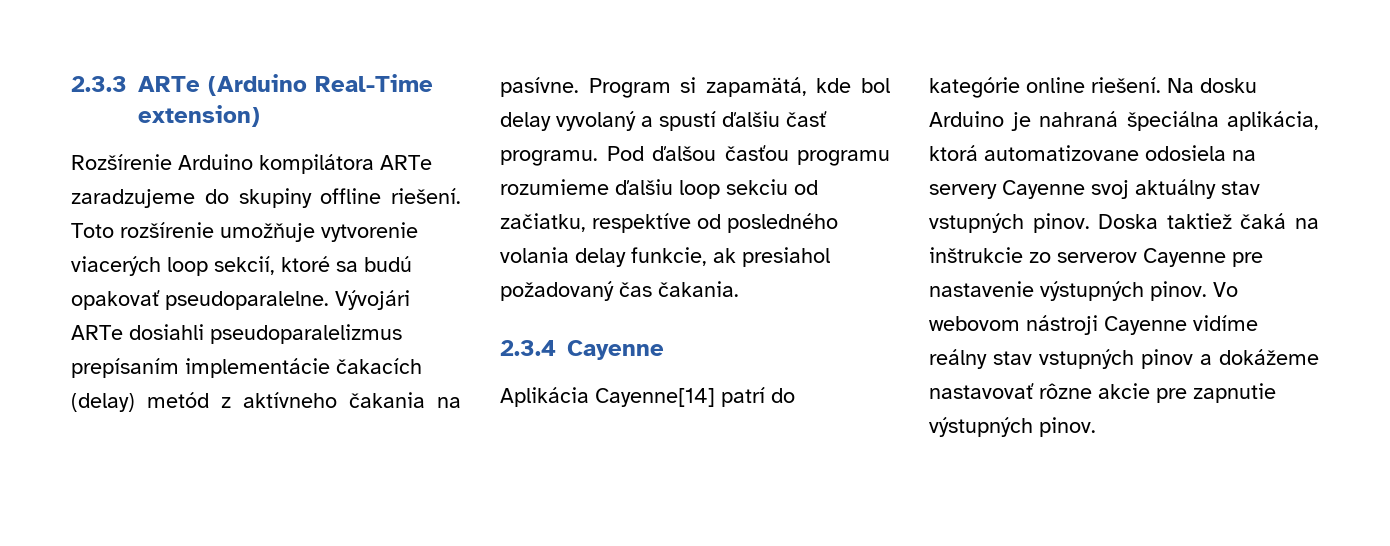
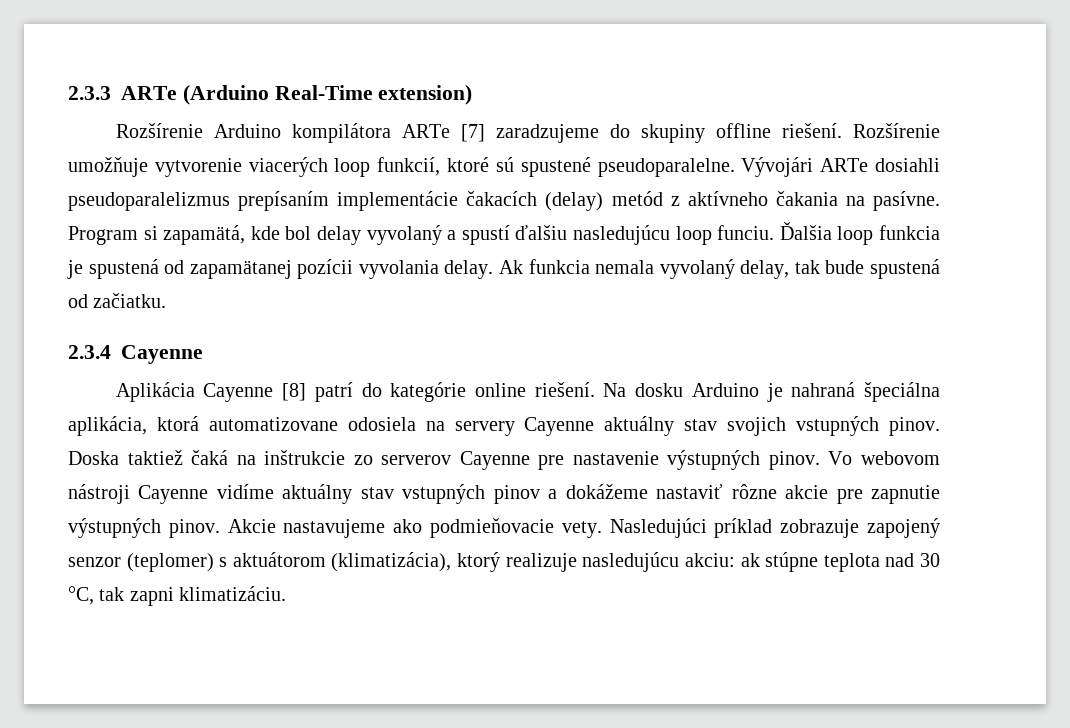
- Rozšírenie Arduino kompilátora ARTe zaradzujeme do skupiny offline riešení.
+ Rozšírenie Arduino kompilátora ARTe [7] zaradzujeme do skupiny offline riešení.
- Toto rozšírenie umožňuje vytvorenie viacerých loop sekcií, ktoré sa budú opakovať pseudoparalelne.
+ Rozšírenie umožňuje vytvorenie viacerých loop funkcií, ktoré sú spustené pseudoparalelne.
- Program si zapamätá, kde bol delay vyvolaný a spustí ďalšiu časť programu. Pod ďalšou časťou programu rozumieme ďalšiu loop sekciu od začiatku, respektíve od posledného volania delay funkcie, ak presiahol požadovaný čas čakania.
+ Program si zapamätá, kde bol delay vyvolaný a spustí ďalšiu nasledujúcu loop funciu. Ďalšia loop funkcia je spustená od zapamätanej pozícii vyvolania delay. Ak funkcia nemala vyvolaný delay, tak bude spustená od začiatku.
- Aplikácia Cayenne[14] patrí do kategórie online riešení.
+ Aplikácia Cayenne [8] patrí do kategórie online riešení.
- Na dosku Arduino je nahraná špeciálna aplikácia, ktorá automatizovane odosiela na servery Cayenne svoj aktuálny stav vstupných pinov.
+ Na dosku Arduino je nahraná špeciálna aplikácia, ktorá automatizovane odosiela na servery Cayenne aktuálny stav svojich vstupných pinov.
- Vo webovom nástroji Cayenne vidíme reálny stav vstupných pinov a dokážeme nastavovať rôzne akcie pre zapnutie výstupných pinov.
+ Vo webovom nástroji Cayenne vidíme aktuálny stav vstupných pinov a dokážeme nastaviť rôzne akcie pre zapnutie výstupných pinov.
+ Akcie nastavujeme ako podmieňovacie vety. Nasledujúci príklad zobrazuje zapojený senzor (teplomer) s aktuátorom (klimatizácia), ktorý realizuje nasledujúcu akciu: ak stúpne teplota nad 30 °C, tak zapni klimatizáciu.

